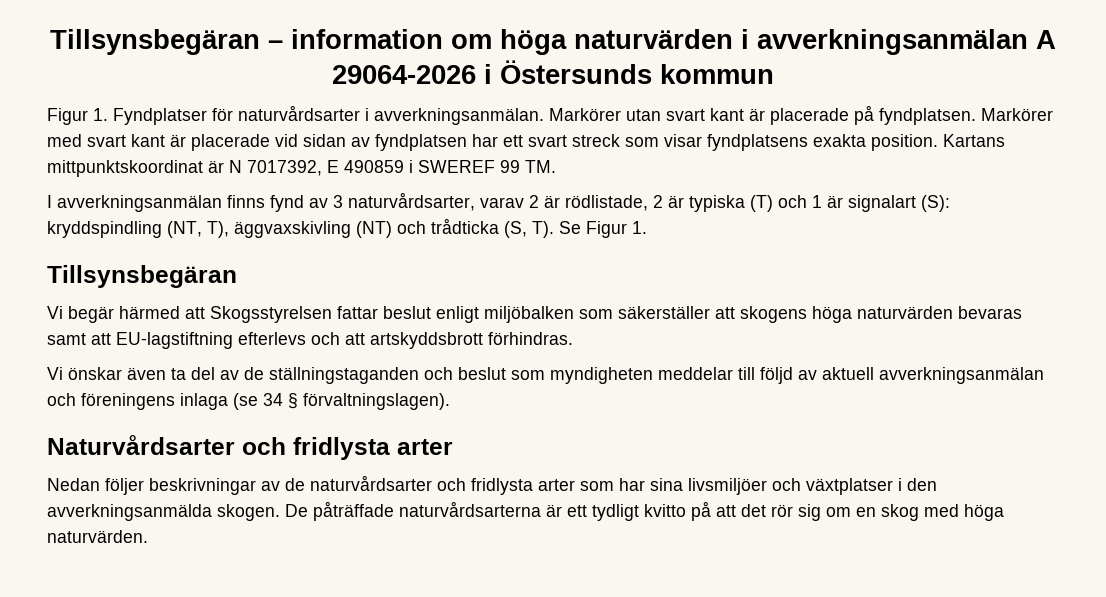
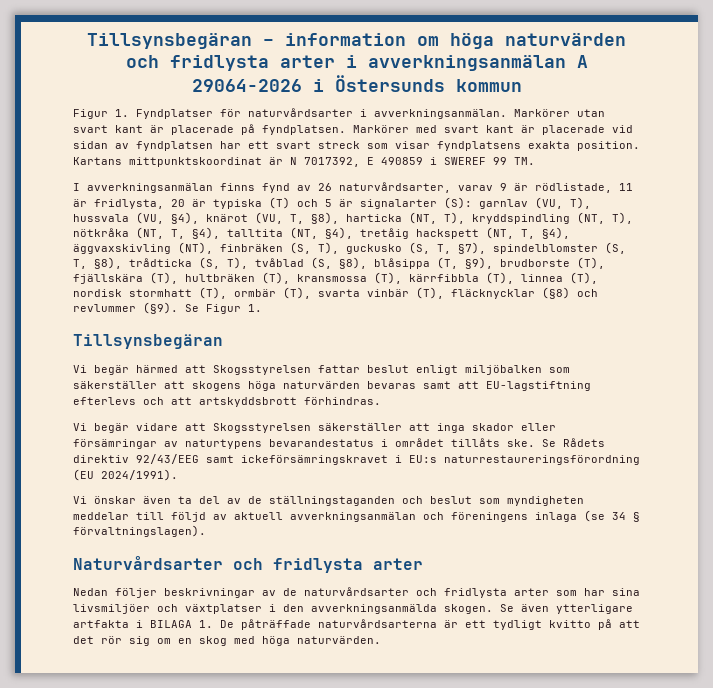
- Tillsynsbegäran – information om höga naturvärden i avverkningsanmälan A 29064-2026 i Östersunds kommun
+ Tillsynsbegäran – information om höga naturvärden och fridlysta arter i avverkningsanmälan A 29064-2026 i Östersunds kommun
- I avverkningsanmälan finns fynd av 3 naturvårdsarter, varav 2 är rödlistade, 2 är typiska (T) och 1 är signalart (S): kryddspindling (NT, T), äggvaxskivling (NT) och trådticka (S, T). Se Figur 1.
+ I avverkningsanmälan finns fynd av 26 naturvårdsarter, varav 9 är rödlistade, 11 är fridlysta, 20 är typiska (T) och 5 är signalarter (S): garnlav (VU, T), hussvala (VU, §4), knärot (VU, T, §8), harticka (NT, T), kryddspindling (NT, T), nötkråka (NT, T, §4), talltita (NT, §4), tretåig hackspett (NT, T, §4), äggvaxskivling (NT), finbräken (S, T), guckusko (S, T, §7), spindelblomster (S, T, §8), trådticka (S, T), tvåblad (S, §8), blåsippa (T, §9), brudborste (T), fjällskära (T), hultbräken (T), kransmossa (T), kärrfibbla (T), linnea (T), nordisk stormhatt (T), ormbär (T), svarta vinbär (T), fläcknycklar (§8) och revlummer (§9). Se Figur 1.
+ Vi begär vidare att Skogsstyrelsen säkerställer att inga skador eller försämringar av naturtypens bevarandestatus i området tillåts ske. Se Rådets direktiv 92/43/EEG samt ickeförsämringskravet i EU:s naturrestaureringsförordning (EU 2024/1991).
- De påträffade naturvårdsarterna är ett tydligt kvitto på att det rör sig om en skog med höga naturvärden.
+ Se även ytterligare artfakta i BILAGA 1. De påträffade naturvårdsarterna är ett tydligt kvitto på att det rör sig om en skog med höga naturvärden.

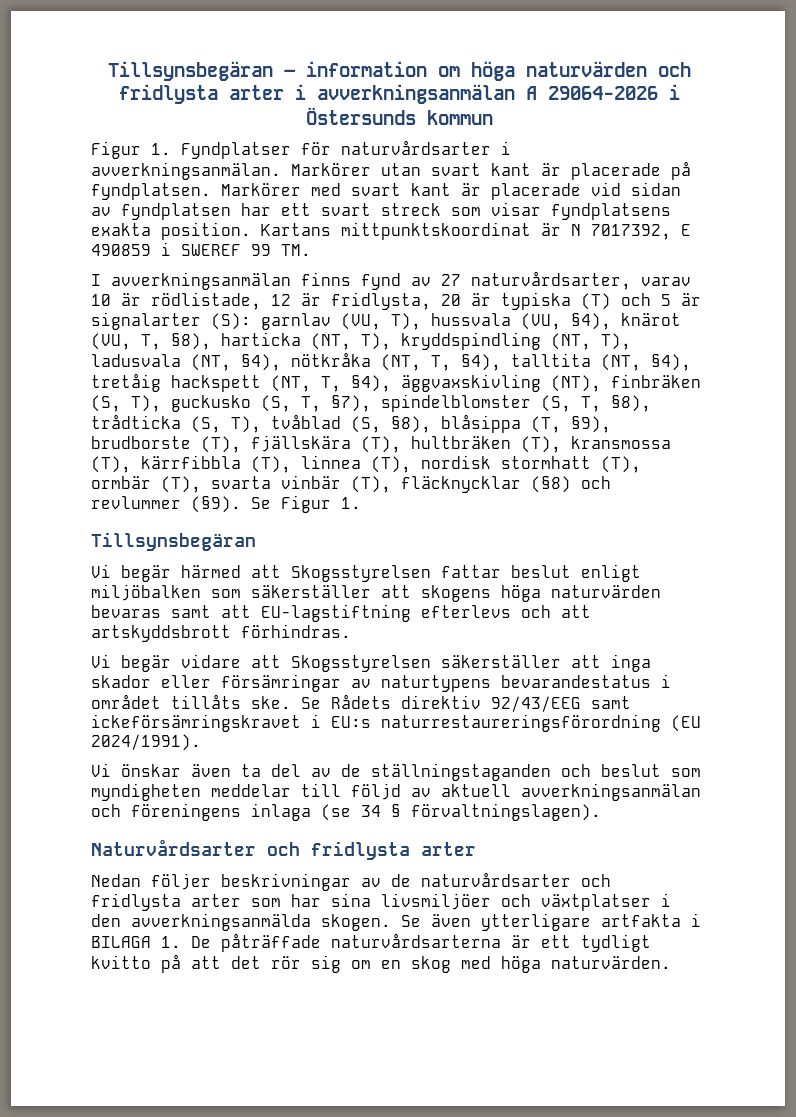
- I avverkningsanmälan finns fynd av 26 naturvårdsarter, varav 9 är rödlistade, 11 är fridlysta, 20 är typiska (T) och 5 är signalarter (S):
+ I avverkningsanmälan finns fynd av 27 naturvårdsarter, varav 10 är rödlistade, 12 är fridlysta, 20 är typiska (T) och 5 är signalarter (S):
- garnlav (VU, T), hussvala (VU, §4), knärot (VU, T, §8), harticka (NT, T), kryddspindling (NT, T), nötkråka (NT, T, §4), talltita (NT, §4), tretåig hackspett (NT, T, §4), äggvaxskivling (NT), finbräken (S, T), guckusko (S, T, §7), spindelblomster (S, T, §8), trådticka (S, T), tvåblad (S, §8), blåsippa (T, §9), brudborste (T), fjällskära (T), hultbräken (T), kransmossa (T), kärrfibbla (T), linnea (T), nordisk stormhatt (T), ormbär (T), svarta vinbär (T), fläcknycklar (§8) och revlummer (§9).
+ garnlav (VU, T), hussvala (VU, §4), knärot (VU, T, §8), harticka (NT, T), kryddspindling (NT, T), ladusvala (NT, §4), nötkråka (NT, T, §4), talltita (NT, §4), tretåig hackspett (NT, T, §4), äggvaxskivling (NT), finbräken (S, T), guckusko (S, T, §7), spindelblomster (S, T, §8), trådticka (S, T), tvåblad (S, §8), blåsippa (T, §9), brudborste (T), fjällskära (T), hultbräken (T), kransmossa (T), kärrfibbla (T), linnea (T), nordisk stormhatt (T), ormbär (T), svarta vinbär (T), fläcknycklar (§8) och revlummer (§9).

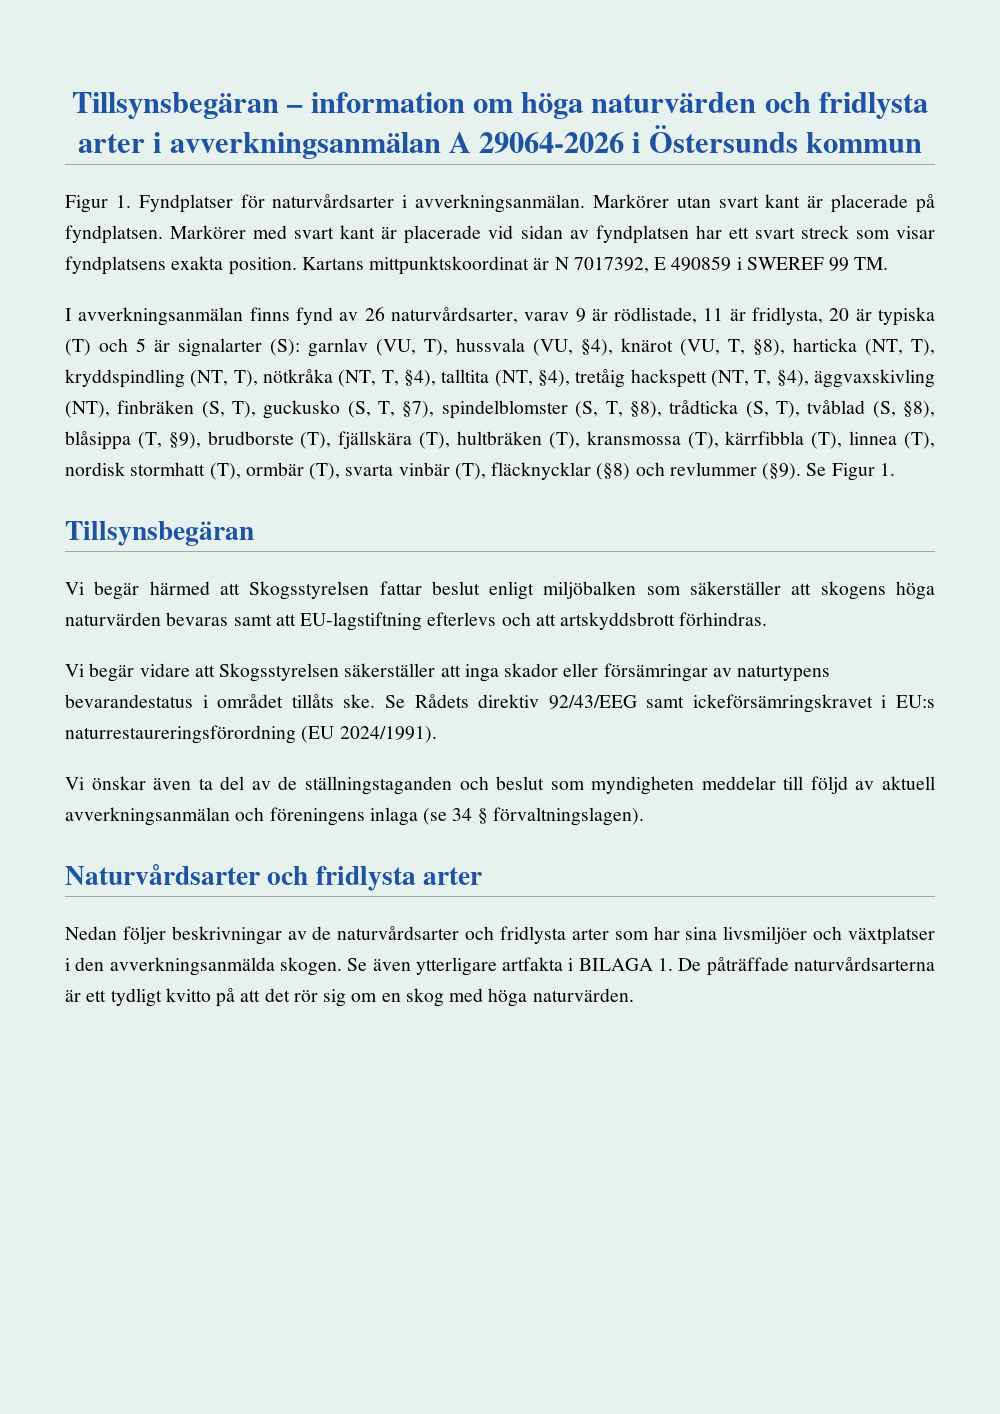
- I avverkningsanmälan finns fynd av 27 naturvårdsarter, varav 10 är rödlistade, 12 är fridlysta, 20 är typiska (T) och 5 är signalarter (S):
+ I avverkningsanmälan finns fynd av 26 naturvårdsarter, varav 9 är rödlistade, 11 är fridlysta, 20 är typiska (T) och 5 är signalarter (S):
- garnlav (VU, T), hussvala (VU, §4), knärot (VU, T, §8), harticka (NT, T), kryddspindling (NT, T), ladusvala (NT, §4), nötkråka (NT, T, §4), talltita (NT, §4), tretåig hackspett (NT, T, §4), äggvaxskivling (NT), finbräken (S, T), guckusko (S, T, §7), spindelblomster (S, T, §8), trådticka (S, T), tvåblad (S, §8), blåsippa (T, §9), brudborste (T), fjällskära (T), hultbräken (T), kransmossa (T), kärrfibbla (T), linnea (T), nordisk stormhatt (T), ormbär (T), svarta vinbär (T), fläcknycklar (§8) och revlummer (§9).
+ garnlav (VU, T), hussvala (VU, §4), knärot (VU, T, §8), harticka (NT, T), kryddspindling (NT, T), nötkråka (NT, T, §4), talltita (NT, §4), tretåig hackspett (NT, T, §4), äggvaxskivling (NT), finbräken (S, T), guckusko (S, T, §7), spindelblomster (S, T, §8), trådticka (S, T), tvåblad (S, §8), blåsippa (T, §9), brudborste (T), fjällskära (T), hultbräken (T), kransmossa (T), kärrfibbla (T), linnea (T), nordisk stormhatt (T), ormbär (T), svarta vinbär (T), fläcknycklar (§8) och revlummer (§9).

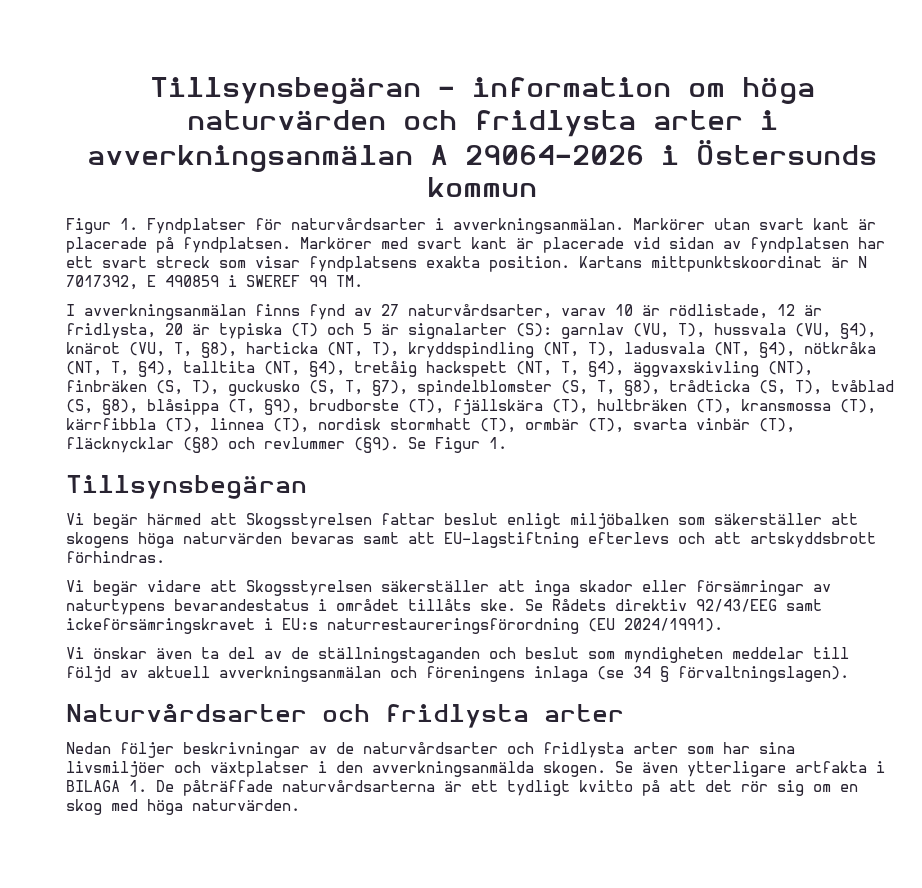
- I avverkningsanmälan finns fynd av 26 naturvårdsarter, varav 9 är rödlistade, 11 är fridlysta, 20 är typiska (T) och 5 är signalarter (S):
+ I avverkningsanmälan finns fynd av 27 naturvårdsarter, varav 10 är rödlistade, 12 är fridlysta, 20 är typiska (T) och 5 är signalarter (S):
- garnlav (VU, T), hussvala (VU, §4), knärot (VU, T, §8), harticka (NT, T), kryddspindling (NT, T), nötkråka (NT, T, §4), talltita (NT, §4), tretåig hackspett (NT, T, §4), äggvaxskivling (NT), finbräken (S, T), guckusko (S, T, §7), spindelblomster (S, T, §8), trådticka (S, T), tvåblad (S, §8), blåsippa (T, §9), brudborste (T), fjällskära (T), hultbräken (T), kransmossa (T), kärrfibbla (T), linnea (T), nordisk stormhatt (T), ormbär (T), svarta vinbär (T), fläcknycklar (§8) och revlummer (§9).
+ garnlav (VU, T), hussvala (VU, §4), knärot (VU, T, §8), harticka (NT, T), kryddspindling (NT, T), ladusvala (NT, §4), nötkråka (NT, T, §4), talltita (NT, §4), tretåig hackspett (NT, T, §4), äggvaxskivling (NT), finbräken (S, T), guckusko (S, T, §7), spindelblomster (S, T, §8), trådticka (S, T), tvåblad (S, §8), blåsippa (T, §9), brudborste (T), fjällskära (T), hultbräken (T), kransmossa (T), kärrfibbla (T), linnea (T), nordisk stormhatt (T), ormbär (T), svarta vinbär (T), fläcknycklar (§8) och revlummer (§9).

